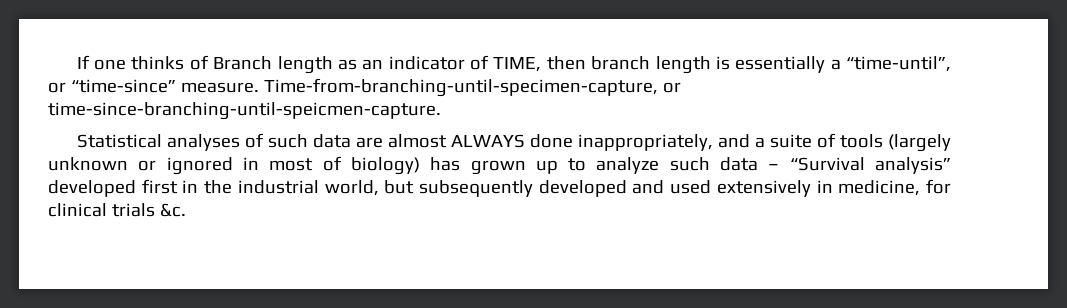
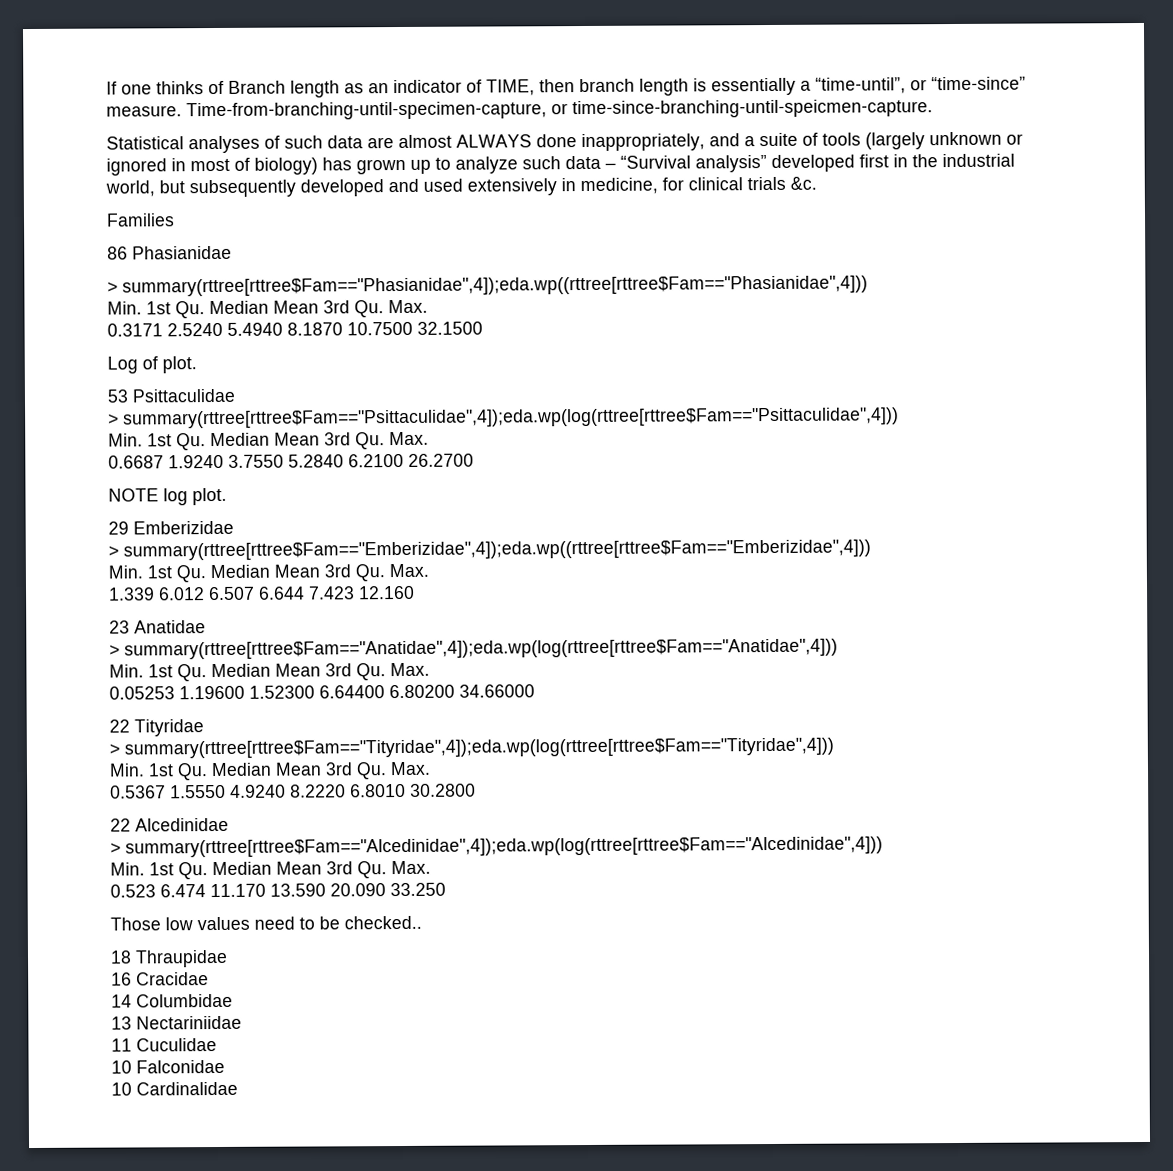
+ Families
+ 86 Phasianidae
+ > summary(rttree[rttree$Fam=="Phasianidae",4]);eda.wp((rttree[rttree$Fam=="Phasianidae",4]))
+ Min. 1st Qu. Median Mean 3rd Qu. Max.
+ 0.3171 2.5240 5.4940 8.1870 10.7500 32.1500
+ Log of plot.
+ 53 Psittaculidae
+ > summary(rttree[rttree$Fam=="Psittaculidae",4]);eda.wp(log(rttree[rttree$Fam=="Psittaculidae",4]))
+ Min. 1st Qu. Median Mean 3rd Qu. Max.
+ 0.6687 1.9240 3.7550 5.2840 6.2100 26.2700
+ NOTE log plot.
+ 29 Emberizidae
+ > summary(rttree[rttree$Fam=="Emberizidae",4]);eda.wp((rttree[rttree$Fam=="Emberizidae",4]))
+ Min. 1st Qu. Median Mean 3rd Qu. Max.
+ 1.339 6.012 6.507 6.644 7.423 12.160
+ 23 Anatidae
+ > summary(rttree[rttree$Fam=="Anatidae",4]);eda.wp(log(rttree[rttree$Fam=="Anatidae",4]))
+ Min. 1st Qu. Median Mean 3rd Qu. Max.
+ 0.05253 1.19600 1.52300 6.64400 6.80200 34.66000
+ 22 Tityridae
+ > summary(rttree[rttree$Fam=="Tityridae",4]);eda.wp(log(rttree[rttree$Fam=="Tityridae",4]))
+ Min. 1st Qu. Median Mean 3rd Qu. Max.
+ 0.5367 1.5550 4.9240 8.2220 6.8010 30.2800
+ 22 Alcedinidae
+ > summary(rttree[rttree$Fam=="Alcedinidae",4]);eda.wp(log(rttree[rttree$Fam=="Alcedinidae",4]))
+ Min. 1st Qu. Median Mean 3rd Qu. Max.
+ 0.523 6.474 11.170 13.590 20.090 33.250
+ Those low values need to be checked..
+ 18 Thraupidae
+ 16 Cracidae
+ 14 Columbidae
+ 13 Nectariniidae
+ 11 Cuculidae
+ 10 Falconidae
+ 10 Cardinalidae

